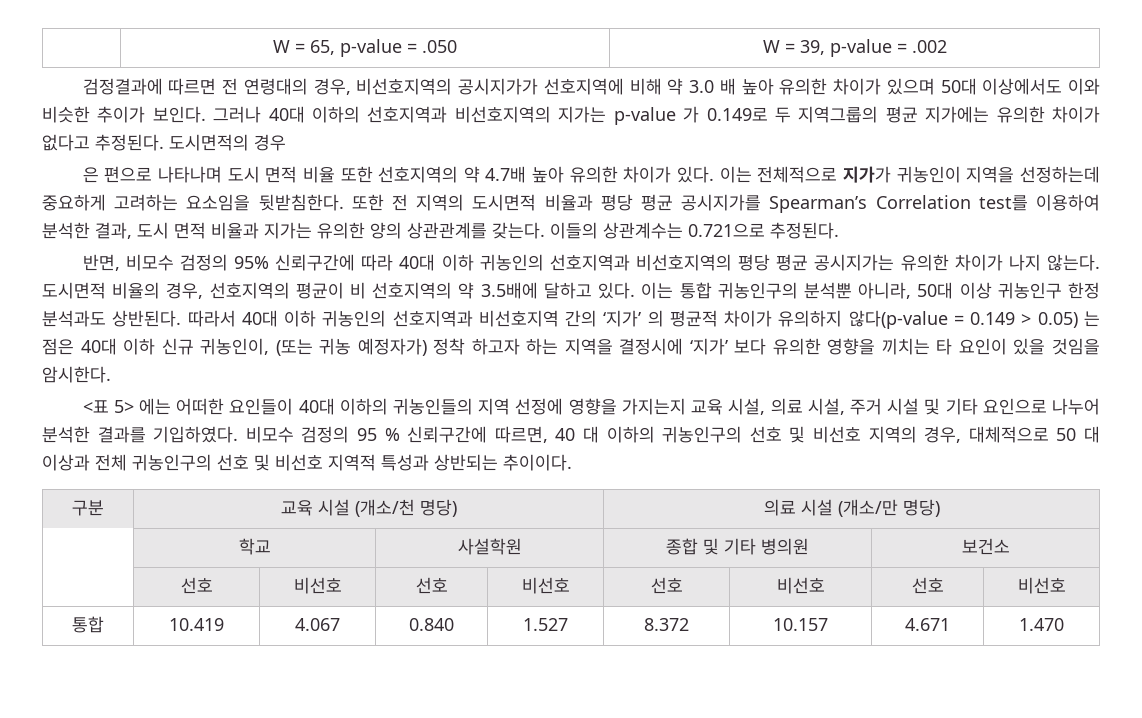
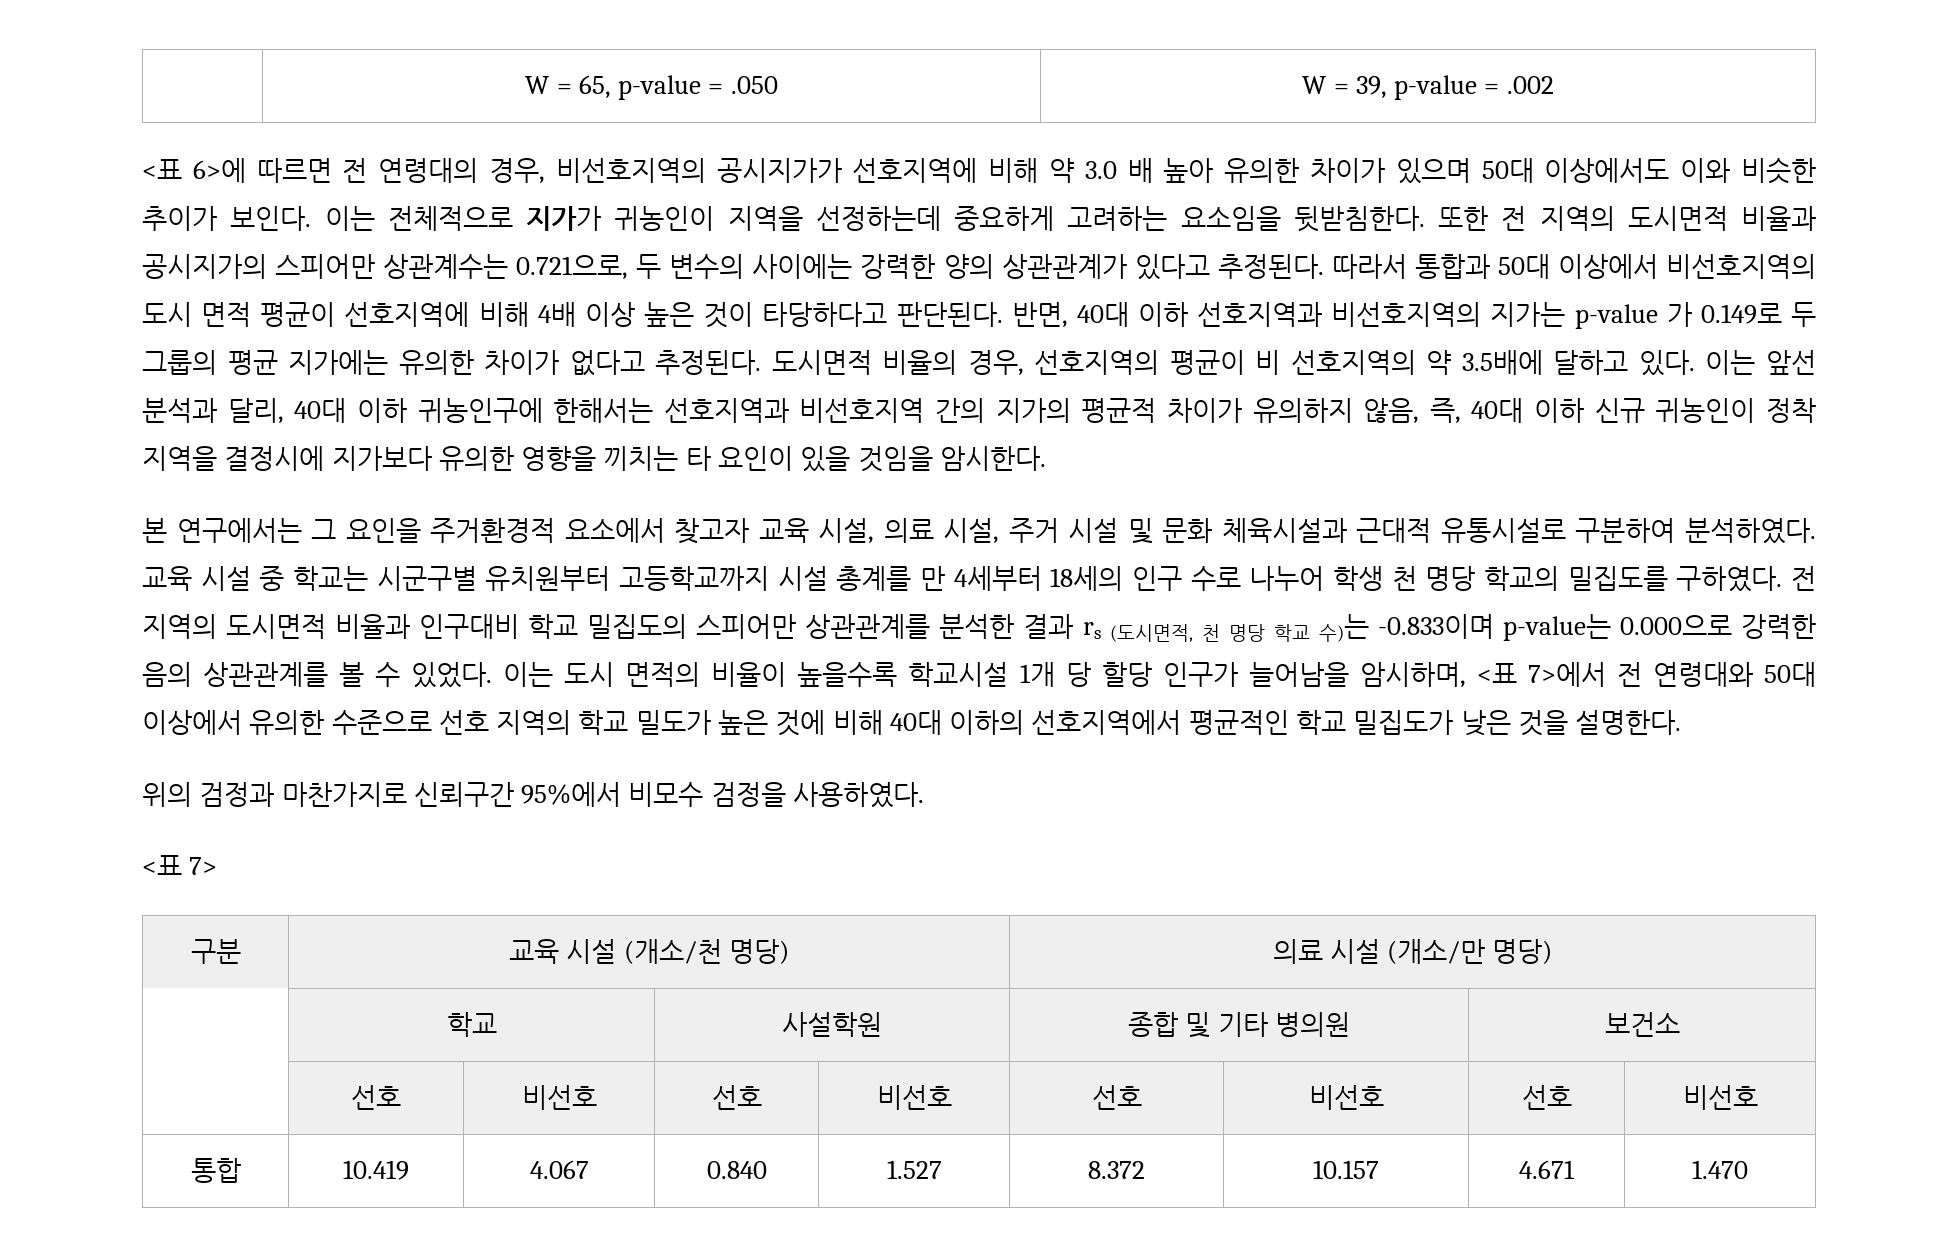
- 검정결과에 따르면 전 연령대의 경우, 비선호지역의 공시지가가 선호지역에 비해 약 3.0 배 높아 유의한 차이가 있으며 50대 이상에서도 이와 비슷한 추이가 보인다.
+ <표 6>에 따르면 전 연령대의 경우, 비선호지역의 공시지가가 선호지역에 비해 약 3.0 배 높아 유의한 차이가 있으며 50대 이상에서도 이와 비슷한 추이가 보인다.
- 그러나 40대 이하의 선호지역과 비선호지역의 지가는 p-value 가 0.149로 두 지역그룹의 평균 지가에는 유의한 차이가 없다고 추정된다. 도시면적의 경우
- 은 편으로 나타나며 도시 면적 비율 또한 선호지역의 약 4.7배 높아 유의한 차이가 있다.
- 또한 전 지역의 도시면적 비율과 평당 평균 공시지가를 Spearman’s Correlation test를 이용하여 분석한 결과, 도시 면적 비율과 지가는 유의한 양의 상관관계를 갖는다. 이들의 상관계수는 0.721으로 추정된다.
- 반면, 비모수 검정의 95% 신뢰구간에 따라 40대 이하 귀농인의 선호지역과 비선호지역의 평당 평균 공시지가는 유의한 차이가 나지 않는다.
+ 또한 전 지역의 도시면적 비율과 공시지가의 스피어만 상관계수는 0.721으로, 두 변수의 사이에는 강력한 양의 상관관계가 있다고 추정된다. 따라서 통합과 50대 이상에서 비선호지역의 도시 면적 평균이 선호지역에 비해 4배 이상 높은 것이 타당하다고 판단된다. 반면, 40대 이하 선호지역과 비선호지역의 지가는 p-value 가 0.149로 두 그룹의 평균 지가에는 유의한 차이가 없다고 추정된다.
- 이는 통합 귀농인구의 분석뿐 아니라, 50대 이상 귀농인구 한정 분석과도 상반된다. 따라서 40대 이하 귀농인의 선호지역과 비선호지역 간의 ‘지가’ 의 평균적 차이가 유의하지 않다(p-value = 0.149 > 0.05) 는 점은 40대 이하 신규 귀농인이, (또는 귀농 예정자가) 정착 하고자 하는 지역을 결정시에 ‘지가’ 보다 유의한 영향을 끼치는 타 요인이 있을 것임을 암시한다.
+ 이는 앞선 분석과 달리, 40대 이하 귀농인구에 한해서는 선호지역과 비선호지역 간의 지가의 평균적 차이가 유의하지 않음, 즉, 40대 이하 신규 귀농인이 정착 지역을 결정시에 지가보다 유의한 영향을 끼치는 타 요인이 있을 것임을 암시한다.
- <표 5> 에는 어떠한 요인들이 40대 이하의 귀농인들의 지역 선정에 영향을 가지는지 교육 시설, 의료 시설, 주거 시설 및 기타 요인으로 나누어 분석한 결과를 기입하였다. 비모수 검정의 95 % 신뢰구간에 따르면, 40 대 이하의 귀농인구의 선호 및 비선호 지역의 경우, 대체적으로 50 대 이상과 전체 귀농인구의 선호 및 비선호 지역적 특성과 상반되는 추이이다.
+ 본 연구에서는 그 요인을 주거환경적 요소에서 찾고자 교육 시설, 의료 시설, 주거 시설 및 문화 체육시설과 근대적 유통시설로 구분하여 분석하였다. 교육 시설 중 학교는 시군구별 유치원부터 고등학교까지 시설 총계를 만 4세부터 18세의 인구 수로 나누어 학생 천 명당 학교의 밀집도를 구하였다. 전 지역의 도시면적 비율과 인구대비 학교 밀집도의 스피어만 상관관계를 분석한 결과 rs (도시면적, 천 명당 학교 수)는 -0.833이며 p-value는 0.000으로 강력한 음의 상관관계를 볼 수 있었다. 이는 도시 면적의 비율이 높을수록 학교시설 1개 당 할당 인구가 늘어남을 암시하며, <표 7>에서 전 연령대와 50대 이상에서 유의한 수준으로 선호 지역의 학교 밀도가 높은 것에 비해 40대 이하의 선호지역에서 평균적인 학교 밀집도가 낮은 것을 설명한다.
+ 위의 검정과 마찬가지로 신뢰구간 95%에서 비모수 검정을 사용하였다.
+ <표 7>

